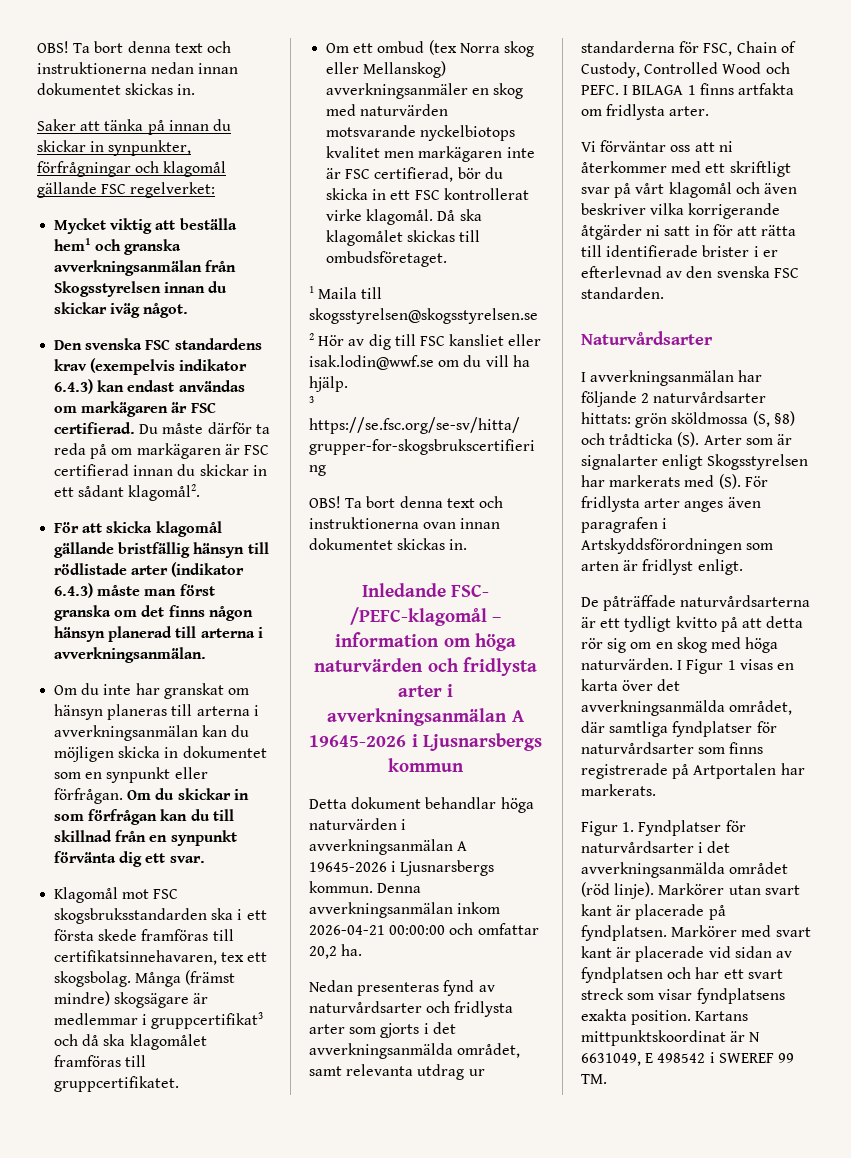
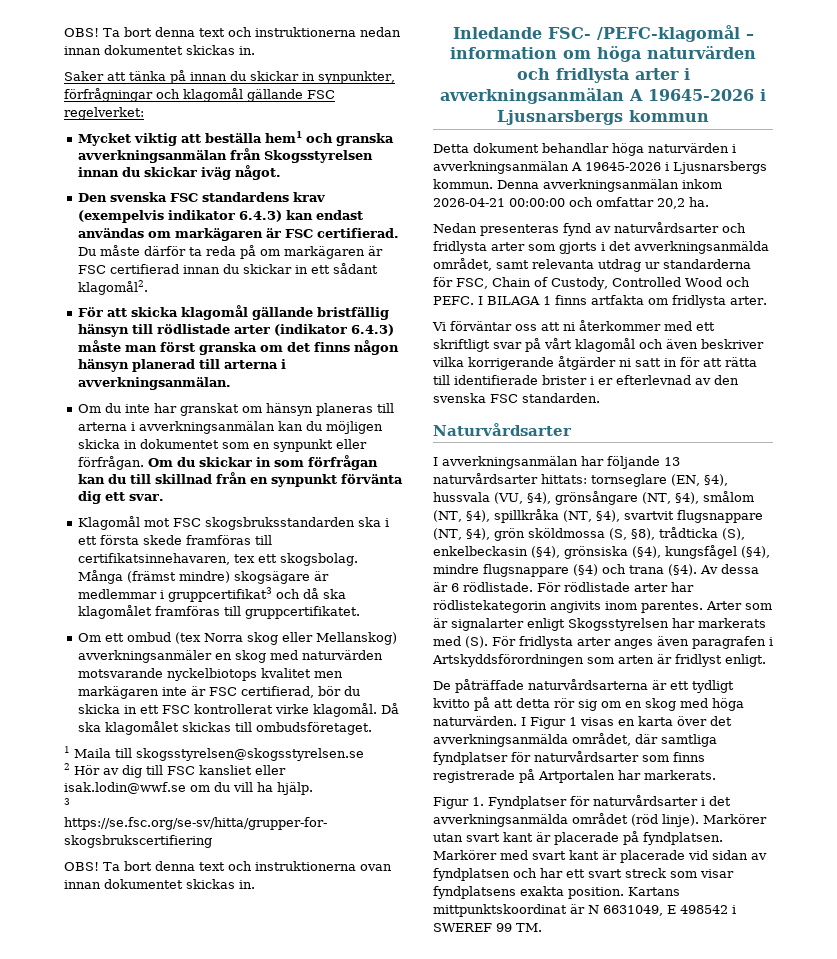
- I avverkningsanmälan har följande 2 naturvårdsarter hittats: grön sköldmossa (S, §8) och trådticka (S). Arter som är signalarter enligt Skogsstyrelsen har markerats med (S). För fridlysta arter anges även paragrafen i Artskyddsförordningen som arten är fridlyst enligt.
+ I avverkningsanmälan har följande 13 naturvårdsarter hittats: tornseglare (EN, §4), hussvala (VU, §4), grönsångare (NT, §4), smålom (NT, §4), spillkråka (NT, §4), svartvit flugsnappare (NT, §4), grön sköldmossa (S, §8), trådticka (S), enkelbeckasin (§4), grönsiska (§4), kungsfågel (§4), mindre flugsnappare (§4) och trana (§4). Av dessa är 6 rödlistade. För rödlistade arter har rödlistekategorin angivits inom parentes. Arter som är signalarter enligt Skogsstyrelsen har markerats med (S). För fridlysta arter anges även paragrafen i Artskyddsförordningen som arten är fridlyst enligt.

